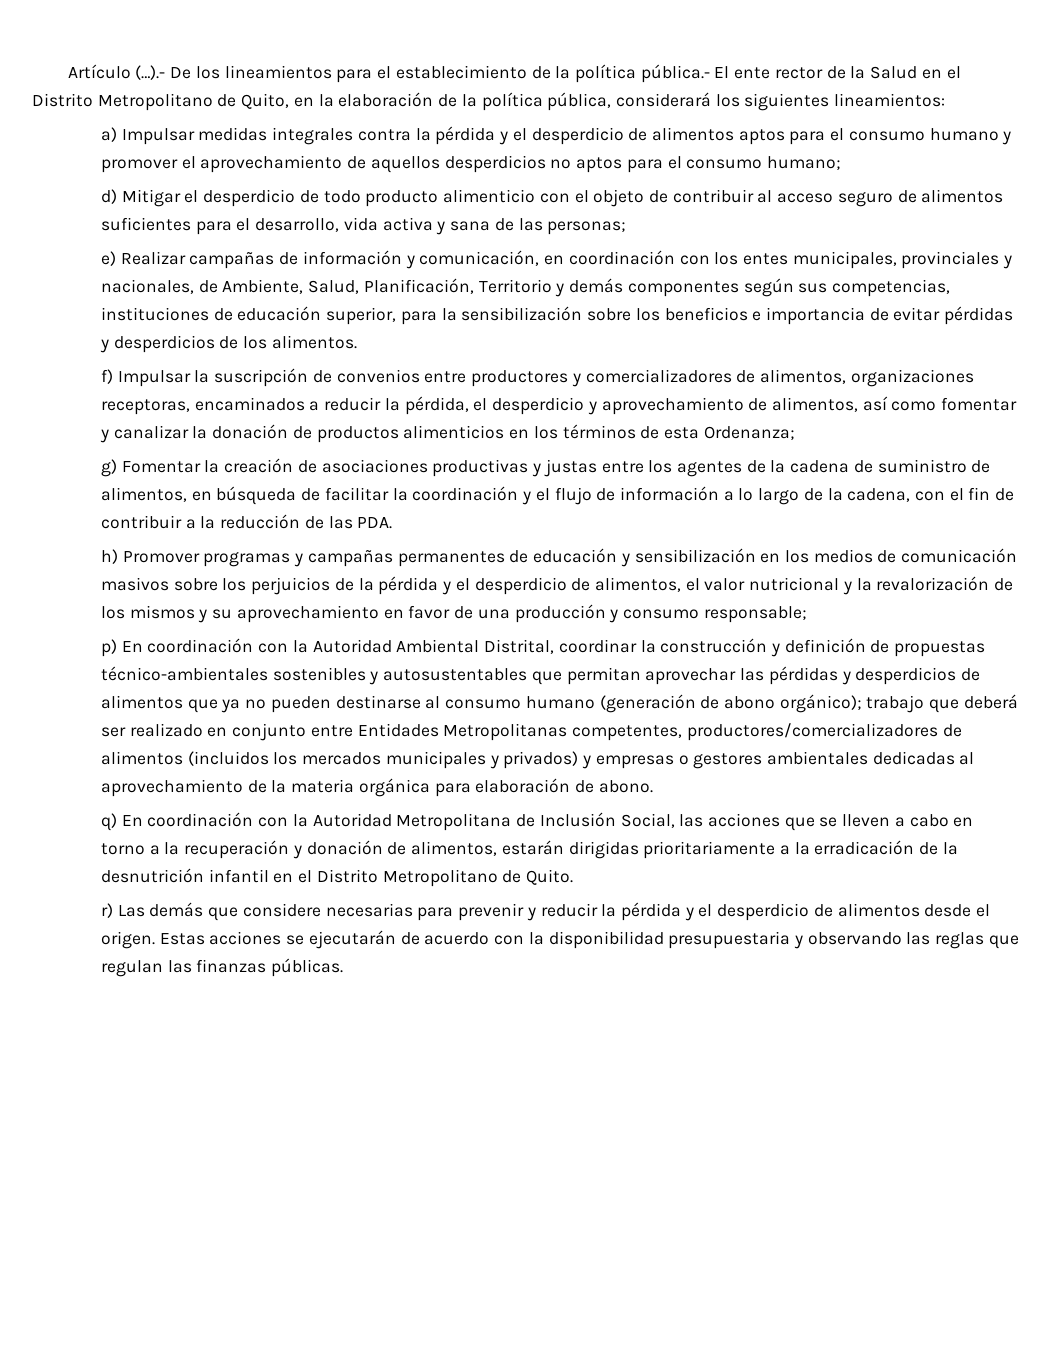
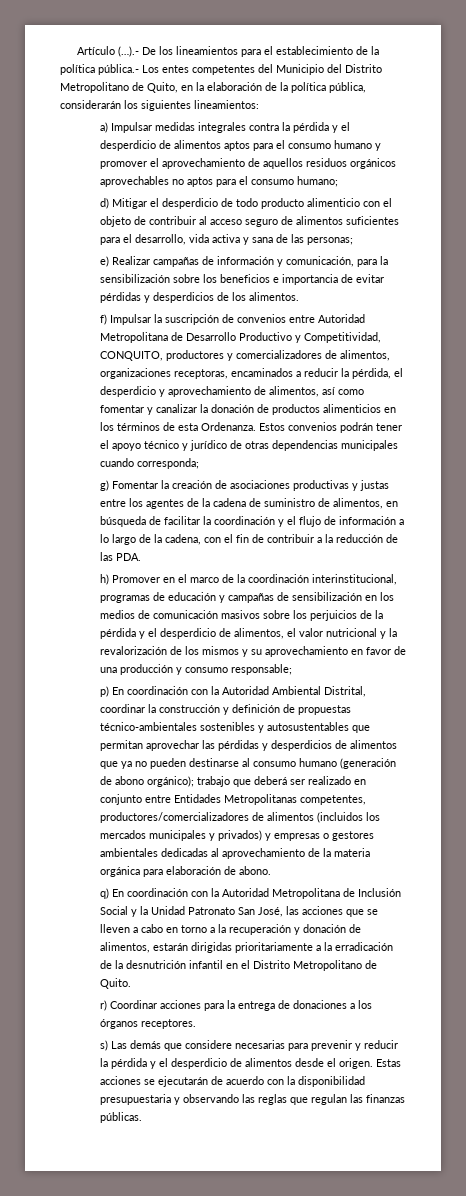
- Artículo (…).- De los lineamientos para el establecimiento de la política pública.- El ente rector de la Salud en el Distrito Metropolitano de Quito, en la elaboración de la política pública, considerará los siguientes lineamientos:
+ Artículo (…).- De los lineamientos para el establecimiento de la política pública.- Los entes competentes del Municipio del Distrito Metropolitano de Quito, en la elaboración de la política pública, considerarán los siguientes lineamientos:
- a) Impulsar medidas integrales contra la pérdida y el desperdicio de alimentos aptos para el consumo humano y promover el aprovechamiento de aquellos desperdicios no aptos para el consumo humano;
+ a) Impulsar medidas integrales contra la pérdida y el desperdicio de alimentos aptos para el consumo humano y promover el aprovechamiento de aquellos residuos orgánicos aprovechables no aptos para el consumo humano;
- e) Realizar campañas de información y comunicación, en coordinación con los entes municipales, provinciales y nacionales, de Ambiente, Salud, Planificación, Territorio y demás componentes según sus competencias, instituciones de educación superior, para la sensibilización sobre los beneficios e importancia de evitar pérdidas y desperdicios de los alimentos.
+ e) Realizar campañas de información y comunicación, para la sensibilización sobre los beneficios e importancia de evitar pérdidas y desperdicios de los alimentos.
- f) Impulsar la suscripción de convenios entre productores y comercializadores de alimentos, organizaciones receptoras, encaminados a reducir la pérdida, el desperdicio y aprovechamiento de alimentos, así como fomentar y canalizar la donación de productos alimenticios en los términos de esta Ordenanza;
+ f) Impulsar la suscripción de convenios entre Autoridad Metropolitana de Desarrollo Productivo y Competitividad, CONQUITO, productores y comercializadores de alimentos, organizaciones receptoras, encaminados a reducir la pérdida, el desperdicio y aprovechamiento de alimentos, así como fomentar y canalizar la donación de productos alimenticios en los términos de esta Ordenanza. Estos convenios podrán tener el apoyo técnico y jurídico de otras dependencias municipales cuando corresponda;
- h) Promover programas y campañas permanentes de educación y sensibilización en los medios de comunicación masivos sobre los perjuicios de la pérdida y el desperdicio de alimentos, el valor nutricional y la revalorización de los mismos y su aprovechamiento en favor de una producción y consumo responsable;
+ h) Promover en el marco de la coordinación interinstitucional, programas de educación y campañas de sensibilización en los medios de comunicación masivos sobre los perjuicios de la pérdida y el desperdicio de alimentos, el valor nutricional y la revalorización de los mismos y su aprovechamiento en favor de una producción y consumo responsable;
- q) En coordinación con la Autoridad Metropolitana de Inclusión Social, las acciones que se lleven a cabo en torno a la recuperación y donación de alimentos, estarán dirigidas prioritariamente a la erradicación de la desnutrición infantil en el Distrito Metropolitano de Quito.
+ q) En coordinación con la Autoridad Metropolitana de Inclusión Social y la Unidad Patronato San José, las acciones que se lleven a cabo en torno a la recuperación y donación de alimentos, estarán dirigidas prioritariamente a la erradicación de la desnutrición infantil en el Distrito Metropolitano de Quito.
- r) Las demás que considere necesarias para prevenir y reducir la pérdida y el desperdicio de alimentos desde el origen.
+ r) Coordinar acciones para la entrega de donaciones a los órganos receptores.
+ s) Las demás que considere necesarias para prevenir y reducir la pérdida y el desperdicio de alimentos desde el origen.

